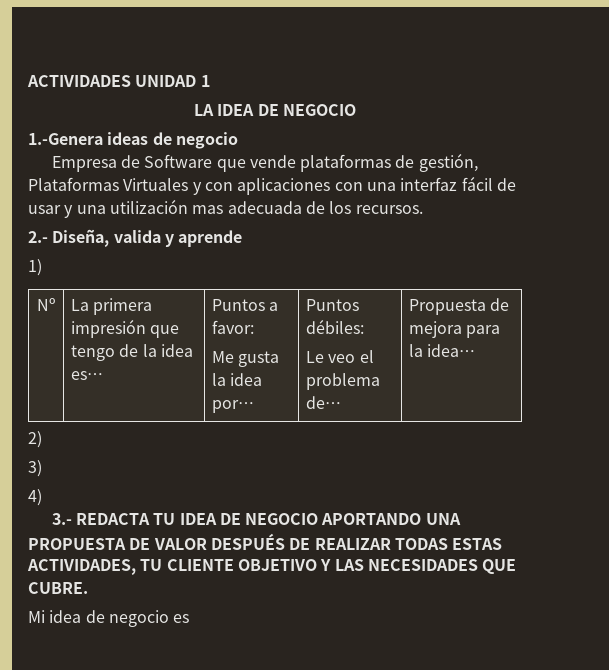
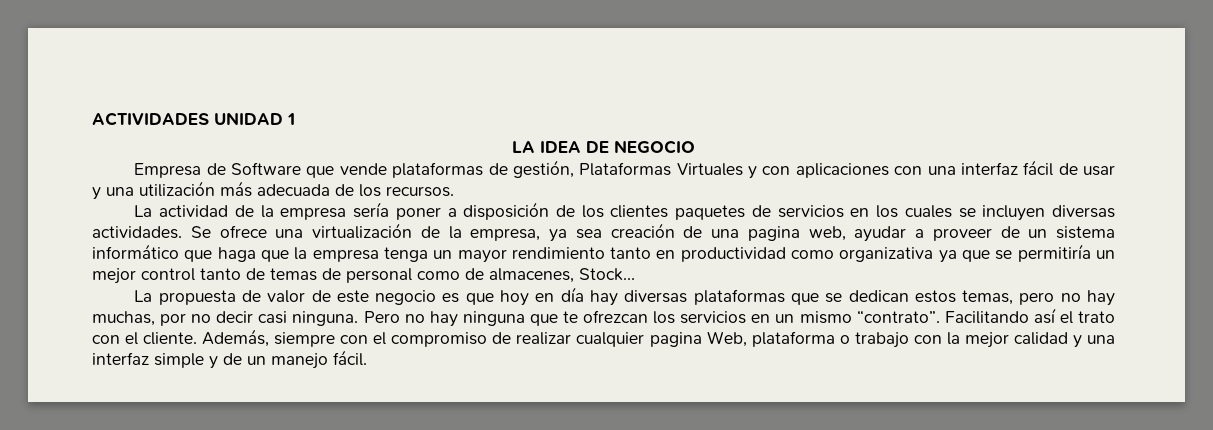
- 1.-Genera ideas de negocio
- Empresa de Software que vende plataformas de gestión, Plataformas Virtuales y con aplicaciones con una interfaz fácil de usar y una utilización mas adecuada de los recursos.
+ Empresa de Software que vende plataformas de gestión, Plataformas Virtuales y con aplicaciones con una interfaz fácil de usar y una utilización más adecuada de los recursos.
- 2.- Diseña, valida y aprende
- 1)
- Nº | La primera impresión que tengo de la idea es… | Puntos a favor:
- Me gusta la idea por… | Puntos débiles:
- Le veo el problema de… | Propuesta de mejora para la idea…
- 2)
- 3)
- 4)
- 3.- REDACTA TU IDEA DE NEGOCIO APORTANDO UNA PROPUESTA DE VALOR DESPUÉS DE REALIZAR TODAS ESTAS ACTIVIDADES, TU CLIENTE OBJETIVO Y LAS NECESIDADES QUE CUBRE.
- Mi idea de negocio es
+ La actividad de la empresa sería poner a disposición de los clientes paquetes de servicios en los cuales se incluyen diversas actividades. Se ofrece una virtualización de la empresa, ya sea creación de una pagina web, ayudar a proveer de un sistema informático que haga que la empresa tenga un mayor rendimiento tanto en productividad como organizativa ya que se permitiría un mejor control tanto de temas de personal como de almacenes, Stock…
+ La propuesta de valor de este negocio es que hoy en día hay diversas plataformas que se dedican estos temas, pero no hay muchas, por no decir casi ninguna. Pero no hay ninguna que te ofrezcan los servicios en un mismo “contrato”. Facilitando así el trato con el cliente. Además, siempre con el compromiso de realizar cualquier pagina Web, plataforma o trabajo con la mejor calidad y una interfaz simple y de un manejo fácil.

